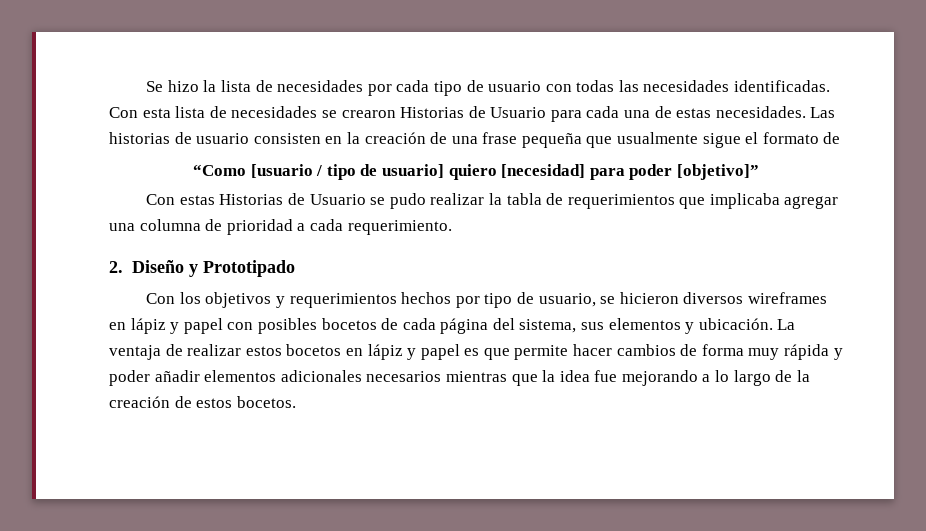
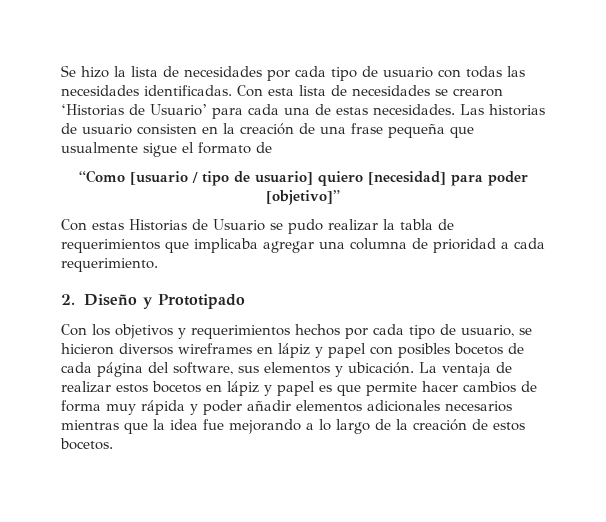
- Con esta lista de necesidades se crearon Historias de Usuario para cada una de estas necesidades.
+ Con esta lista de necesidades se crearon ‘Historias de Usuario’ para cada una de estas necesidades.
- Con los objetivos y requerimientos hechos por tipo de usuario, se hicieron diversos wireframes en lápiz y papel con posibles bocetos de cada página del sistema, sus elementos y ubicación.
+ Con los objetivos y requerimientos hechos por cada tipo de usuario, se hicieron diversos wireframes en lápiz y papel con posibles bocetos de cada página del software, sus elementos y ubicación.

